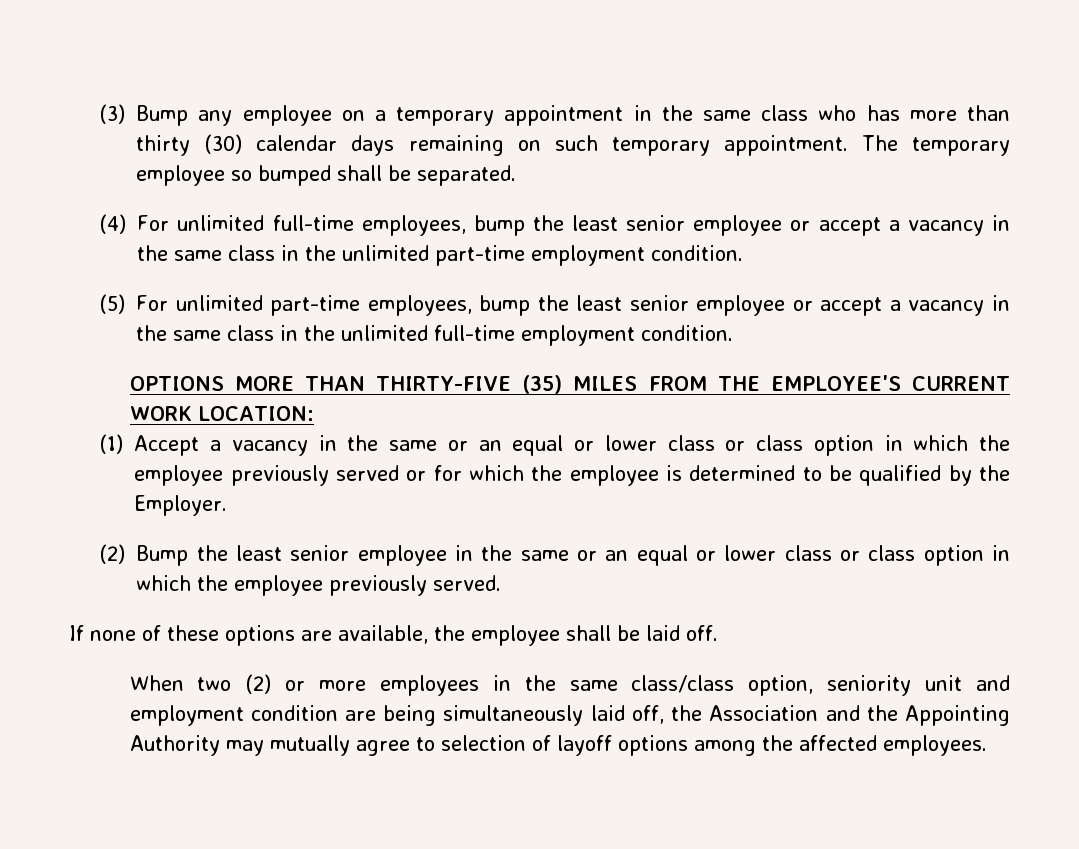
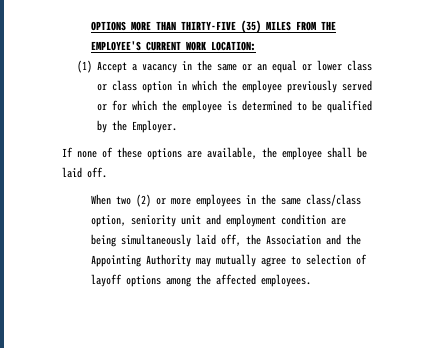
- (3) Bump any employee on a temporary appointment in the same class who has more than thirty (30) calendar days remaining on such temporary appointment. The temporary employee so bumped shall be separated.
- (4) For unlimited full-time employees, bump the least senior employee or accept a vacancy in the same class in the unlimited part-time employment condition.
- (5) For unlimited part-time employees, bump the least senior employee or accept a vacancy in the same class in the unlimited full-time employment condition.
- (2) Bump the least senior employee in the same or an equal or lower class or class option in which the employee previously served.

